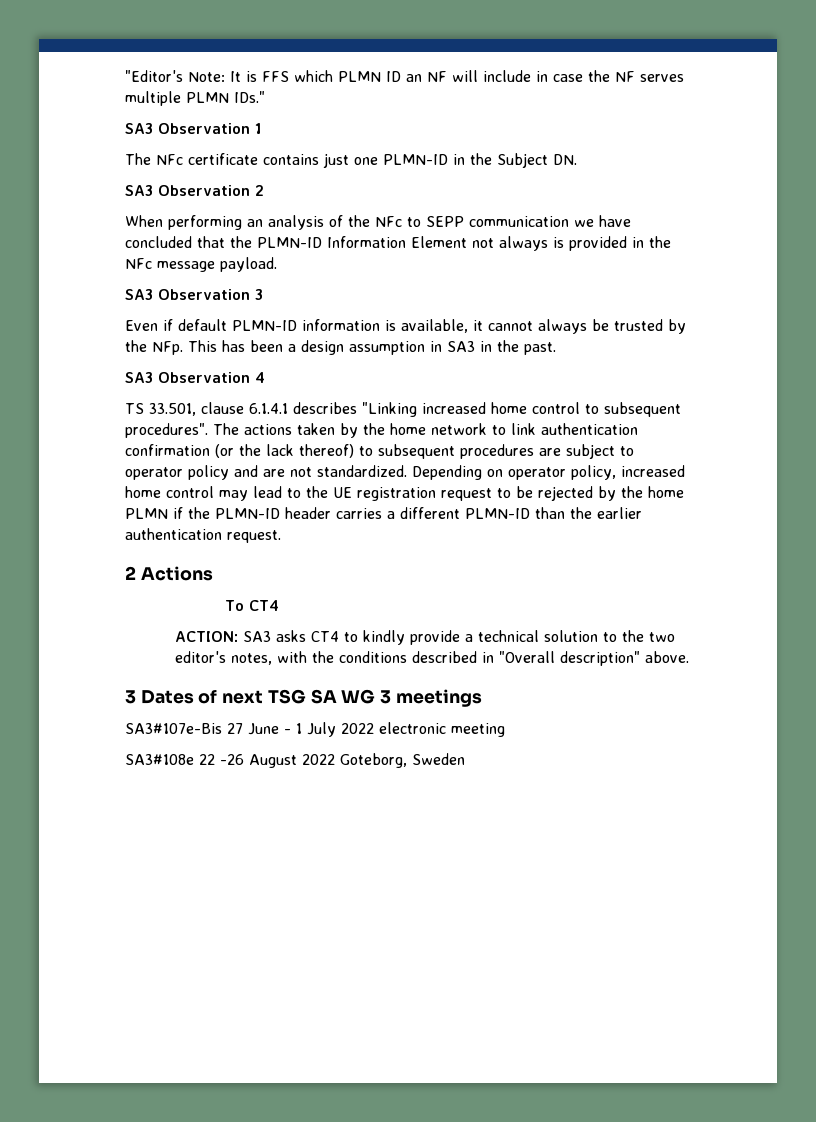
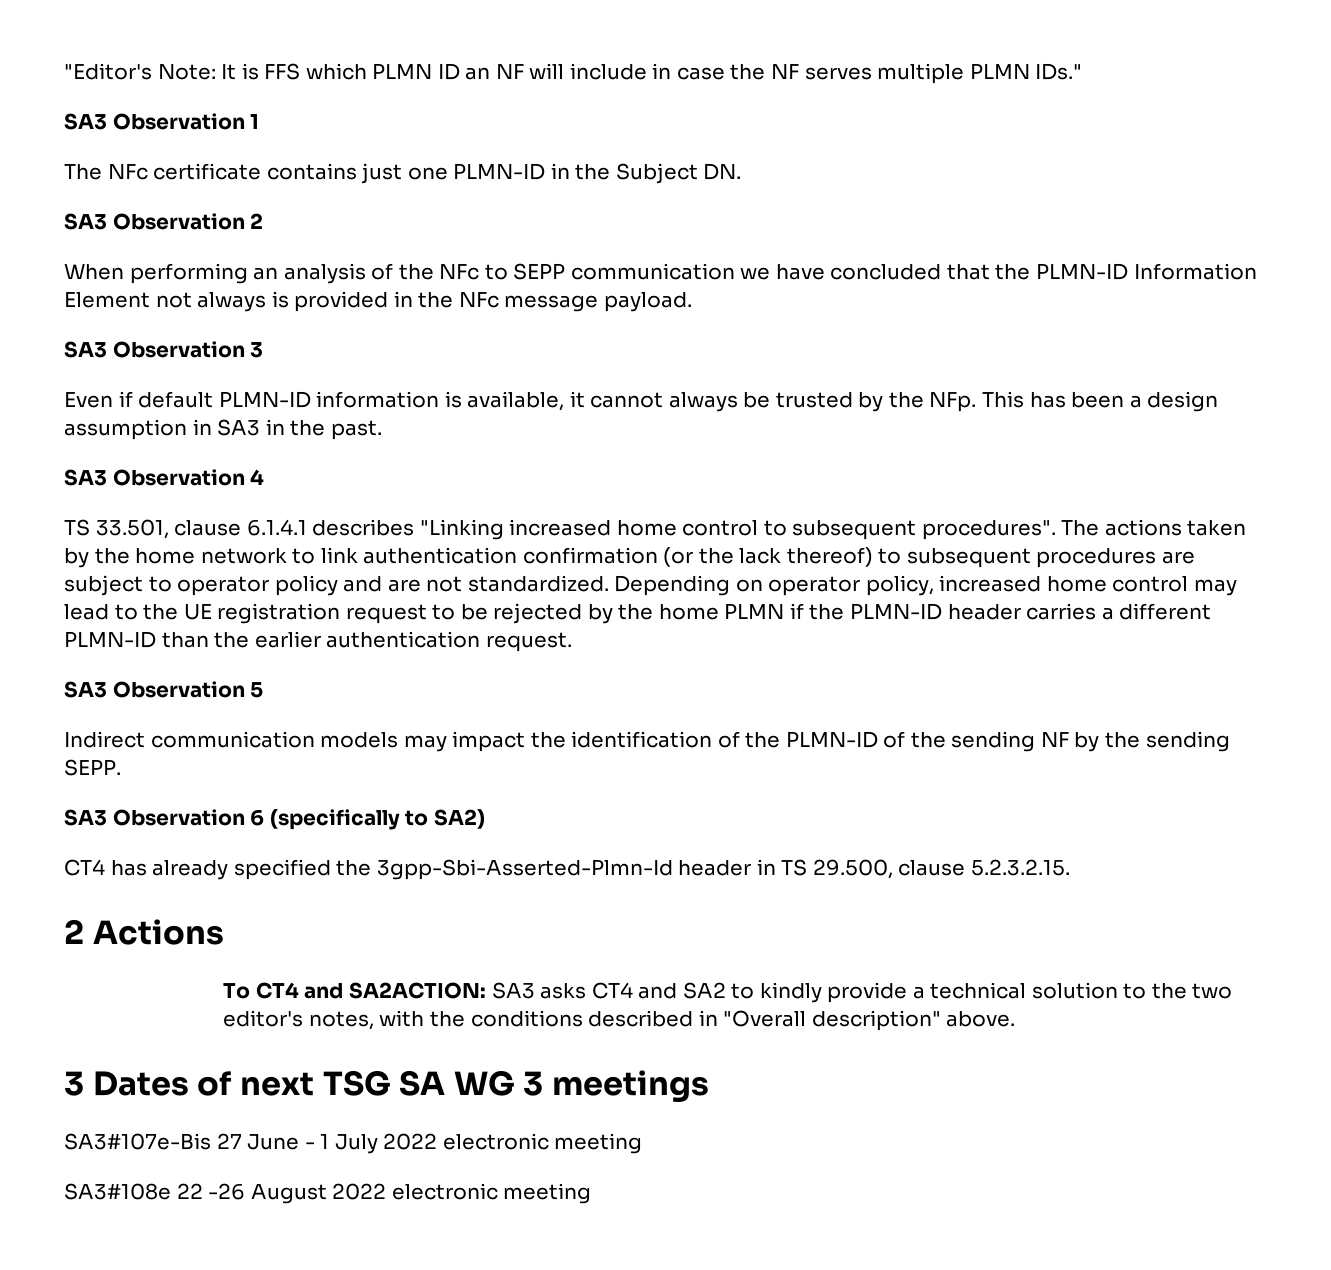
+ SA3 Observation 5
+ Indirect communication models may impact the identification of the PLMN-ID of the sending NF by the sending SEPP.
+ SA3 Observation 6 (specifically to SA2)
+ CT4 has already specified the 3gpp-Sbi-Asserted-Plmn-Id header in TS 29.500, clause 5.2.3.2.15.
- To CT4
- ACTION: SA3 asks CT4 to kindly provide a technical solution to the two editor's notes, with the conditions described in "Overall description" above.
+ To CT4 and SA2ACTION: SA3 asks CT4 and SA2 to kindly provide a technical solution to the two editor's notes, with the conditions described in "Overall description" above.
- SA3#108e 22 -26 August 2022 Goteborg, Sweden
+ SA3#108e 22 -26 August 2022 electronic meeting

